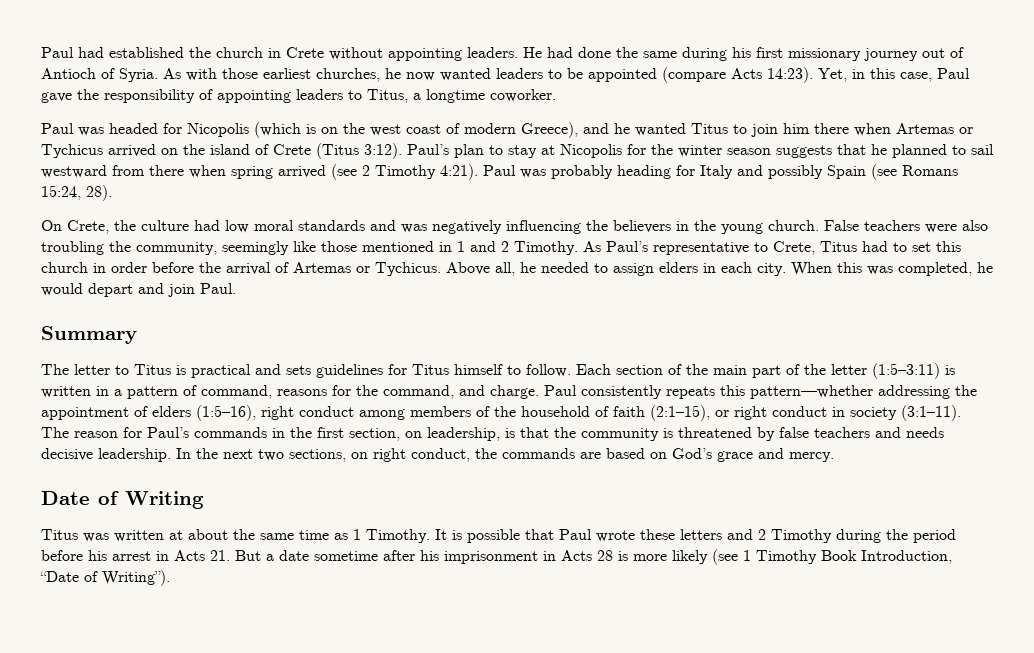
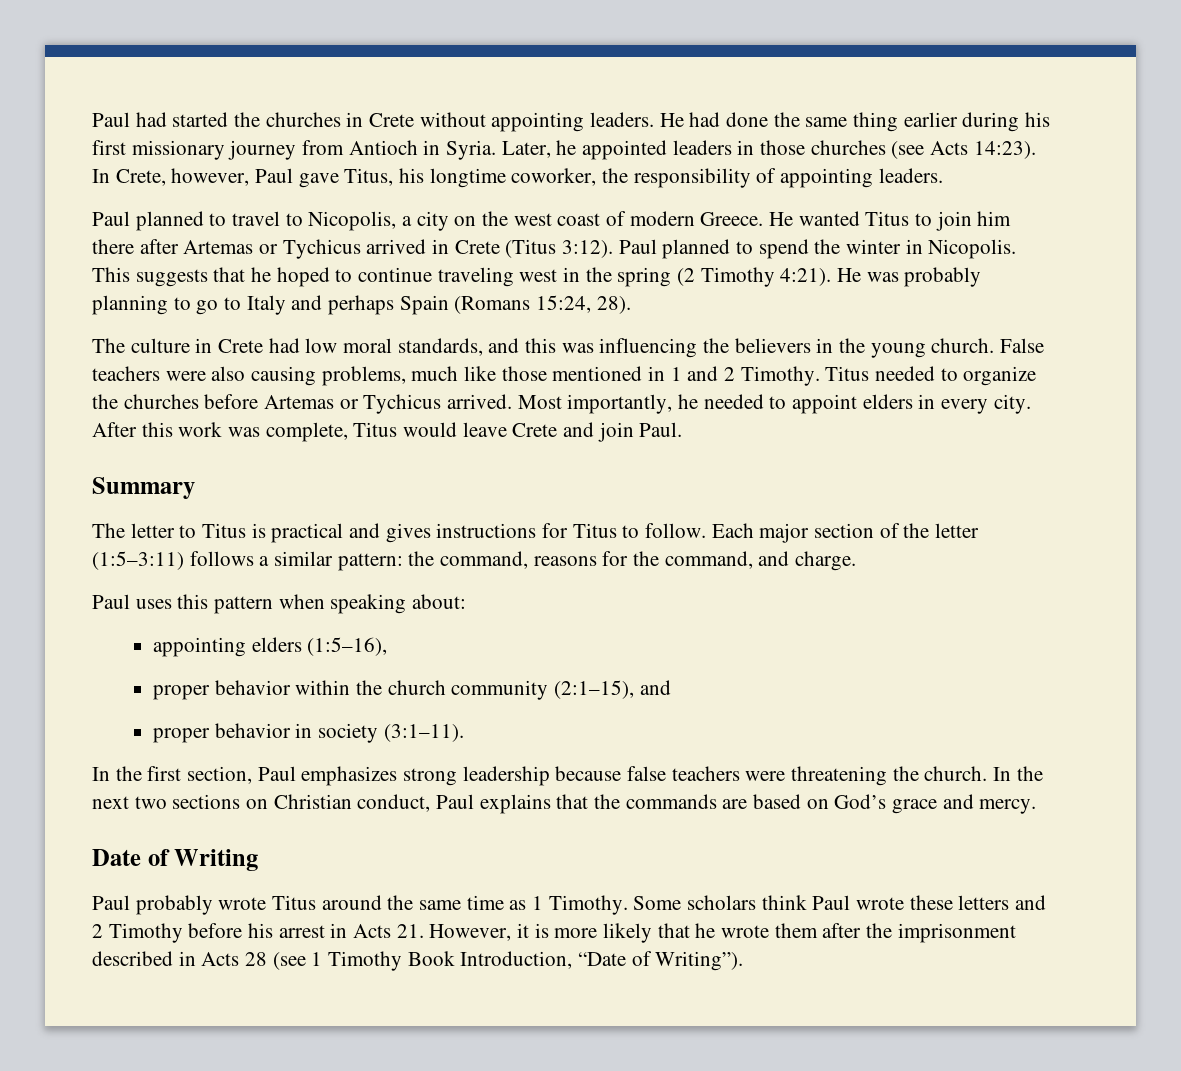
- Paul had established the church in Crete without appointing leaders.
+ Paul had started the churches in Crete without appointing leaders.
- He had done the same during his first missionary journey out of Antioch of Syria. As with those earliest churches, he now wanted leaders to be appointed (compare Acts 14:23). Yet, in this case, Paul gave the responsibility of appointing leaders to Titus, a longtime coworker.
- Paul was headed for Nicopolis (which is on the west coast of modern Greece), and he wanted Titus to join him there when Artemas or Tychicus arrived on the island of Crete (Titus 3:12). Paul’s plan to stay at Nicopolis for the winter season suggests that he planned to sail westward from there when spring arrived (see 2 Timothy 4:21).
+ He had done the same thing earlier during his first missionary journey from Antioch in Syria. Later, he appointed leaders in those churches (see Acts 14:23). In Crete, however, Paul gave Titus, his longtime coworker, the responsibility of appointing leaders.
+ Paul planned to travel to Nicopolis, a city on the west coast of modern Greece. He wanted Titus to join him there after Artemas or Tychicus arrived in Crete (Titus 3:12). Paul planned to spend the winter in Nicopolis. This suggests that he hoped to continue traveling west in the spring (2 Timothy 4:21).
- Paul was probably heading for Italy and possibly Spain (see Romans 15:24, 28).
- On Crete, the culture had low moral standards and was negatively influencing the believers in the young church.
+ He was probably planning to go to Italy and perhaps Spain (Romans 15:24, 28).
+ The culture in Crete had low moral standards, and this was influencing the believers in the young church.
- False teachers were also troubling the community, seemingly like those mentioned in 1 and 2 Timothy.
+ False teachers were also causing problems, much like those mentioned in 1 and 2 Timothy.
- As Paul’s representative to Crete, Titus had to set this church in order before the arrival of Artemas or Tychicus. Above all, he needed to assign elders in each city. When this was completed, he would depart and join Paul.
+ Titus needed to organize the churches before Artemas or Tychicus arrived. Most importantly, he needed to appoint elders in every city. After this work was complete, Titus would leave Crete and join Paul.
- The letter to Titus is practical and sets guidelines for Titus himself to follow.
+ The letter to Titus is practical and gives instructions for Titus to follow.
- Each section of the main part of the letter (1:5–3:11) is written in a pattern of command, reasons for the command, and charge. Paul consistently repeats this pattern—whether addressing the appointment of elders (1:5–16), right conduct among members of the household of faith (2:1–15), or right conduct in society (3:1–11). The reason for Paul’s commands in the first section, on leadership, is that the community is threatened by false teachers and needs decisive leadership. In the next two sections, on right conduct, the commands are based on God’s grace and mercy.
+ Each major section of the letter (1:5–3:11) follows a similar pattern: the command, reasons for the command, and charge.
+ Paul uses this pattern when speaking about:
+ appointing elders (1:5–16),
+ proper behavior within the church community (2:1–15), and
+ proper behavior in society (3:1–11).
+ In the first section, Paul emphasizes strong leadership because false teachers were threatening the church. In the next two sections on Christian conduct, Paul explains that the commands are based on God’s grace and mercy.
- Titus was written at about the same time as 1 Timothy.
+ Paul probably wrote Titus around the same time as 1 Timothy.
- It is possible that Paul wrote these letters and 2 Timothy during the period before his arrest in Acts 21. But a date sometime after his imprisonment in Acts 28 is more likely (see 1 Timothy Book Introduction, “Date of Writing”).
+ Some scholars think Paul wrote these letters and 2 Timothy before his arrest in Acts 21. However, it is more likely that he wrote them after the imprisonment described in Acts 28 (see 1 Timothy Book Introduction, “Date of Writing”).

